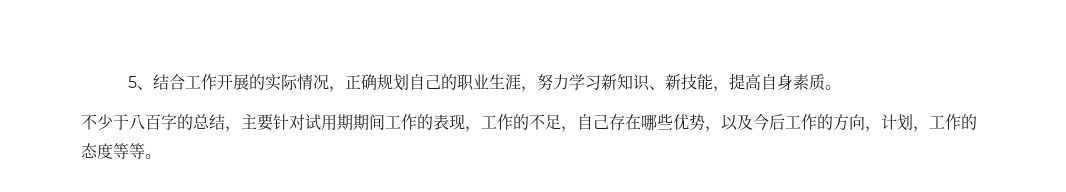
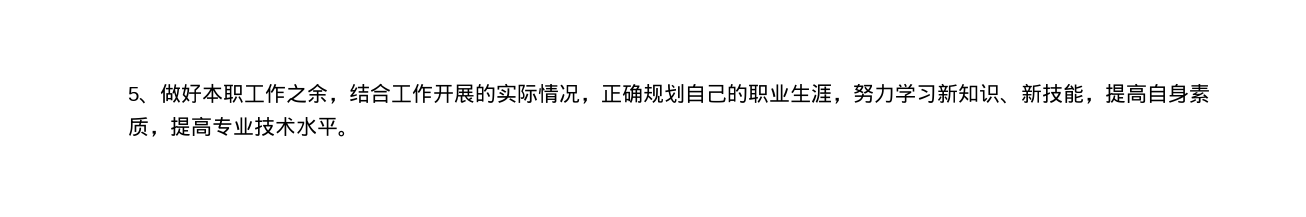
- 5、结合工作开展的实际情况，正确规划自己的职业生涯，努力学习新知识、新技能，提高自身素质。
- 不少于八百字的总结，主要针对试用期期间工作的表现，工作的不足，自己存在哪些优势，以及今后工作的方向，计划，工作的态度等等。
+ 5、做好本职工作之余，结合工作开展的实际情况，正确规划自己的职业生涯，努力学习新知识、新技能，提高自身素质，提高专业技术水平。

